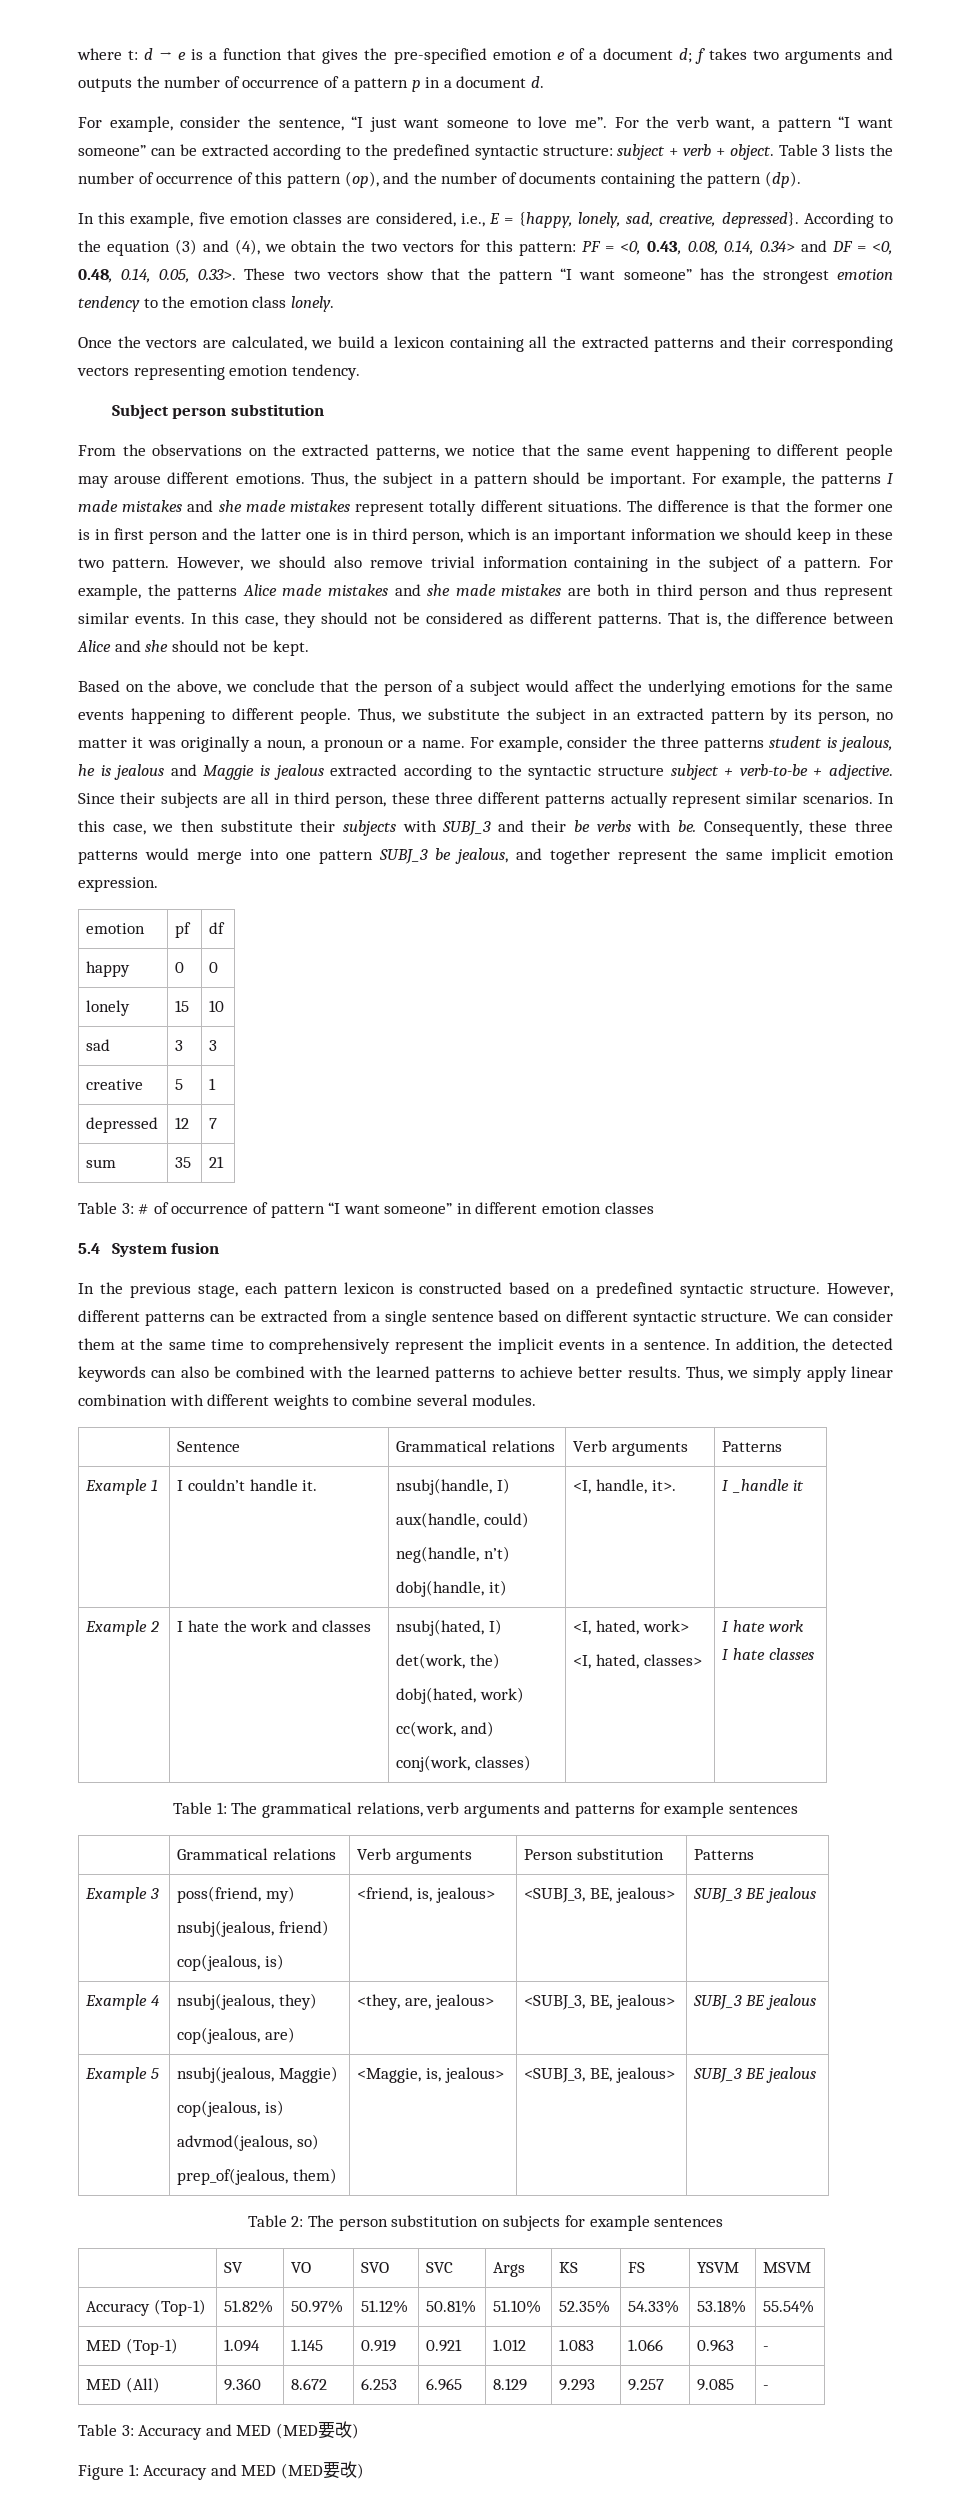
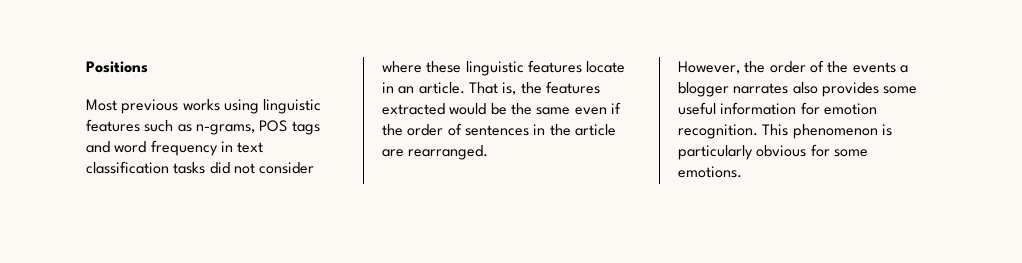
- where t: d → e is a function that gives the pre-specified emotion e of a document d; f takes two arguments and outputs the number of occurrence of a pattern p in a document d.
- For example, consider the sentence, “I just want someone to love me”. For the verb want, a pattern “I want someone” can be extracted according to the predefined syntactic structure: subject + verb + object. Table 3 lists the number of occurrence of this pattern (op), and the number of documents containing the pattern (dp).
- In this example, five emotion classes are considered, i.e., E = {happy, lonely, sad, creative, depressed}. According to the equation (3) and (4), we obtain the two vectors for this pattern: PF = <0, 0.43, 0.08, 0.14, 0.34> and DF = <0, 0.48, 0.14, 0.05, 0.33>. These two vectors show that the pattern “I want someone” has the strongest emotion tendency to the emotion class lonely.
- Once the vectors are calculated, we build a lexicon containing all the extracted patterns and their corresponding vectors representing emotion tendency.
- Subject person substitution
- From the observations on the extracted patterns, we notice that the same event happening to different people may arouse different emotions. Thus, the subject in a pattern should be important. For example, the patterns I made mistakes and she made mistakes represent totally different situations. The difference is that the former one is in first person and the latter one is in third person, which is an important information we should keep in these two pattern. However, we should also remove trivial information containing in the subject of a pattern. For example, the patterns Alice made mistakes and she made mistakes are both in third person and thus represent similar events. In this case, they should not be considered as different patterns. That is, the difference between Alice and she should not be kept.
- Based on the above, we conclude that the person of a subject would affect the underlying emotions for the same events happening to different people. Thus, we substitute the subject in an extracted pattern by its person, no matter it was originally a noun, a pronoun or a name. For example, consider the three patterns student is jealous, he is jealous and Maggie is jealous extracted according to the syntactic structure subject + verb-to-be + adjective. Since their subjects are all in third person, these three different patterns actually represent similar scenarios. In this case, we then substitute their subjects with SUBJ_3 and their be verbs with be. Consequently, these three patterns would merge into one pattern SUBJ_3 be jealous, and together represent the same implicit emotion expression.
- emotion | pf | df
- happy | 0 | 0
- lonely | 15 | 10
- sad | 3 | 3
- creative | 5 | 1
- depressed | 12 | 7
- sum | 35 | 21
- Table 3: # of occurrence of pattern “I want someone” in different emotion classes
- 5.4 System fusion
- In the previous stage, each pattern lexicon is constructed based on a predefined syntactic structure. However, different patterns can be extracted from a single sentence based on different syntactic structure. We can consider them at the same time to comprehensively represent the implicit events in a sentence. In addition, the detected keywords can also be combined with the learned patterns to achieve better results. Thus, we simply apply linear combination with different weights to combine several modules.
- | Sentence | Grammatical relations | Verb arguments | Patterns
- Example 1 | I couldn’t handle it. | nsubj(handle, I)
- aux(handle, could)
- neg(handle, n’t)
- dobj(handle, it) | <I, handle, it>. | I _handle it
- Example 2 | I hate the work and classes | nsubj(hated, I)
- det(work, the)
- dobj(hated, work)
- cc(work, and)
- conj(work, classes) | <I, hated, work>
- <I, hated, classes> | I hate work
- I hate classes
- Table 1: The grammatical relations, verb arguments and patterns for example sentences
- | Grammatical relations | Verb arguments | Person substitution | Patterns
- Example 3 | poss(friend, my)
- nsubj(jealous, friend)
- cop(jealous, is) | <friend, is, jealous> | <SUBJ_3, BE, jealous> | SUBJ_3 BE jealous
- Example 4 | nsubj(jealous, they)
- cop(jealous, are) | <they, are, jealous> | <SUBJ_3, BE, jealous> | SUBJ_3 BE jealous
- Example 5 | nsubj(jealous, Maggie)
- cop(jealous, is)
- advmod(jealous, so)
- prep_of(jealous, them) | <Maggie, is, jealous> | <SUBJ_3, BE, jealous> | SUBJ_3 BE jealous
- Table 2: The person substitution on subjects for example sentences
- | SV | VO | SVO | SVC | Args | KS | FS | YSVM | MSVM
- Accuracy (Top-1) | 51.82% | 50.97% | 51.12% | 50.81% | 51.10% | 52.35% | 54.33% | 53.18% | 55.54%
- MED (Top-1) | 1.094 | 1.145 | 0.919 | 0.921 | 1.012 | 1.083 | 1.066 | 0.963 | -
- MED (All) | 9.360 | 8.672 | 6.253 | 6.965 | 8.129 | 9.293 | 9.257 | 9.085 | -
- Table 3: Accuracy and MED (MED要改)
- Figure 1: Accuracy and MED (MED要改)
+ Positions
+ Most previous works using linguistic features such as n-grams, POS tags and word frequency in text classification tasks did not consider where these linguistic features locate in an article. That is, the features extracted would be the same even if the order of sentences in the article are rearranged.
+ However, the order of the events a blogger narrates also provides some useful information for emotion recognition. This phenomenon is particularly obvious for some emotions.

